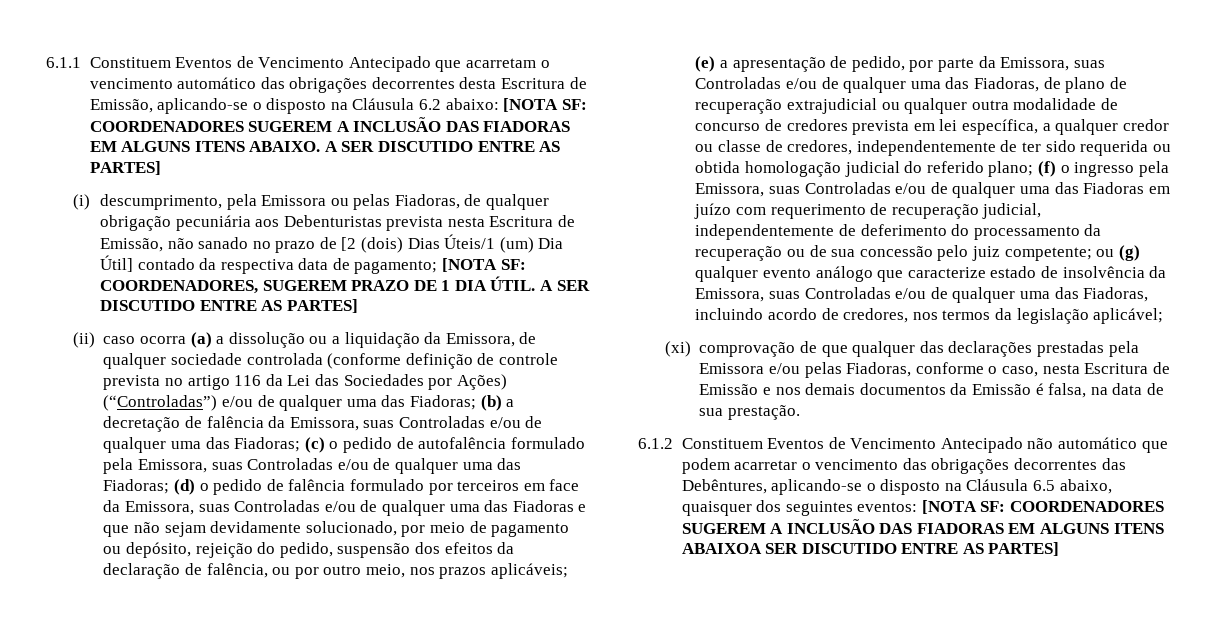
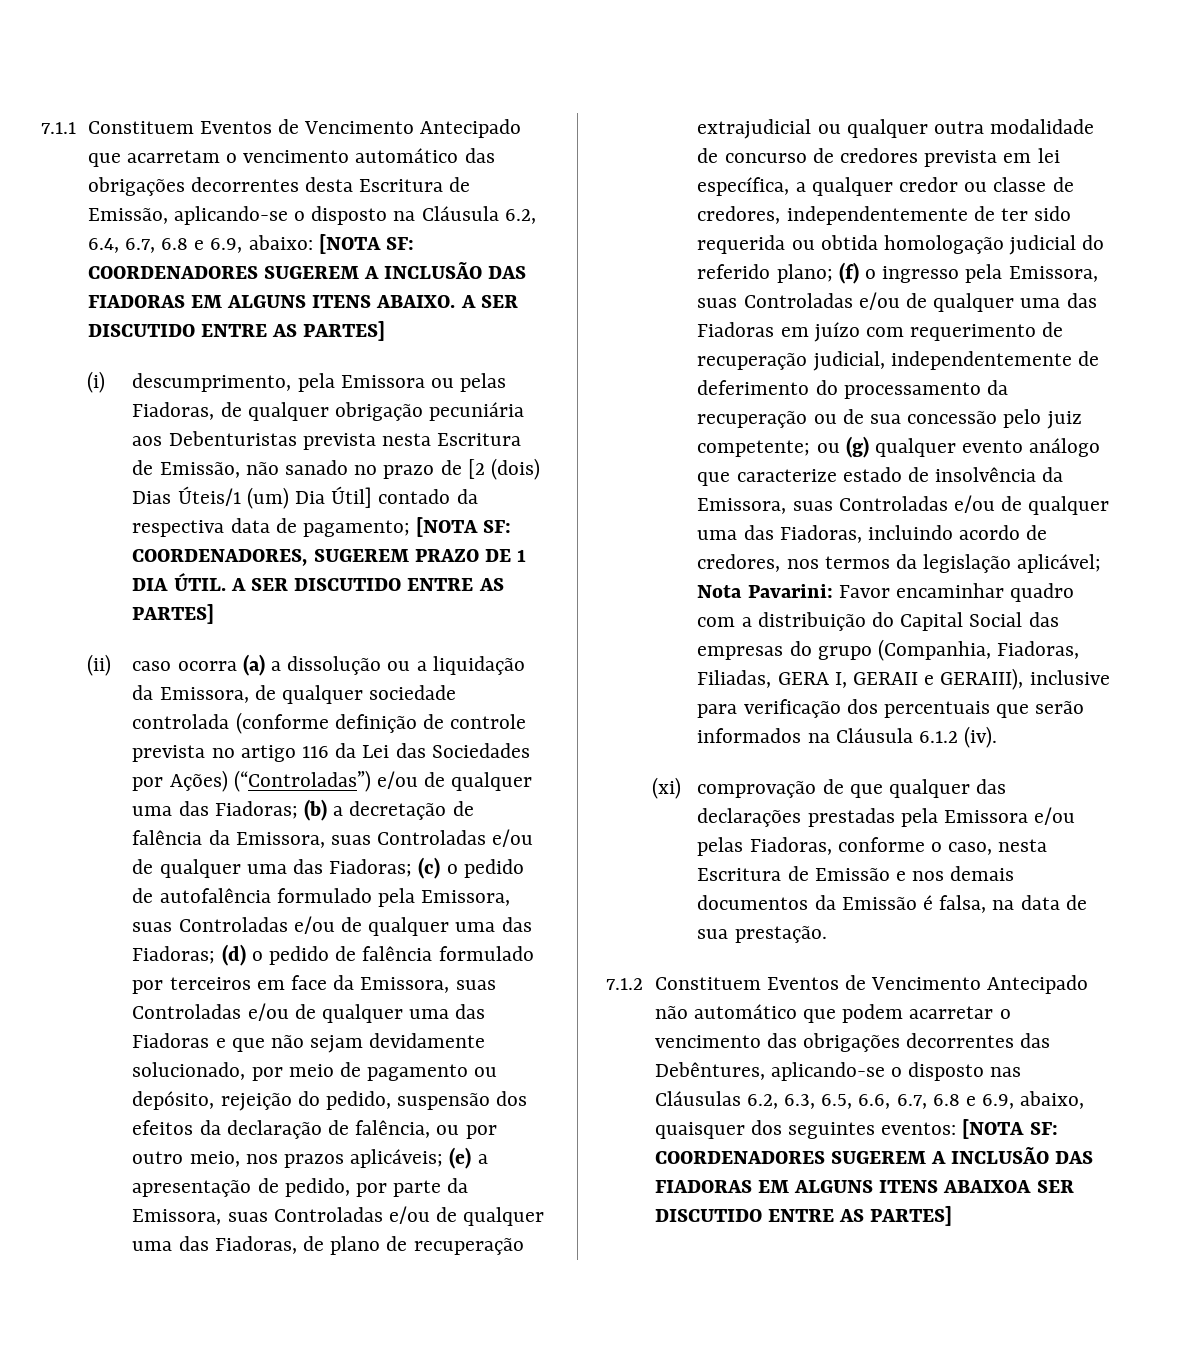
- 6.1.1 Constituem Eventos de Vencimento Antecipado que acarretam o vencimento automático das obrigações decorrentes desta Escritura de Emissão, aplicando-se o disposto na Cláusula 6.2 abaixo: [NOTA SF: COORDENADORES SUGEREM A INCLUSÃO DAS FIADORAS EM ALGUNS ITENS ABAIXO.
+ 7.1.1 Constituem Eventos de Vencimento Antecipado que acarretam o vencimento automático das obrigações decorrentes desta Escritura de Emissão, aplicando-se o disposto na Cláusula 6.2, 6.4, 6.7, 6.8 e 6.9, abaixo: [NOTA SF: COORDENADORES SUGEREM A INCLUSÃO DAS FIADORAS EM ALGUNS ITENS ABAIXO.
+ Nota Pavarini: Favor encaminhar quadro com a distribuição do Capital Social das empresas do grupo (Companhia, Fiadoras, Filiadas, GERA I, GERAII e GERAIII), inclusive para verificação dos percentuais que serão informados na Cláusula 6.1.2 (iv).
- 6.1.2 Constituem Eventos de Vencimento Antecipado não automático que podem acarretar o vencimento das obrigações decorrentes das Debêntures, aplicando-se o disposto na Cláusula 6.5 abaixo, quaisquer dos seguintes eventos: [NOTA SF: COORDENADORES SUGEREM A INCLUSÃO DAS FIADORAS EM ALGUNS ITENS ABAIXOA SER DISCUTIDO ENTRE AS PARTES]
+ 7.1.2 Constituem Eventos de Vencimento Antecipado não automático que podem acarretar o vencimento das obrigações decorrentes das Debêntures, aplicando-se o disposto nas Cláusulas 6.2, 6.3, 6.5, 6.6, 6.7, 6.8 e 6.9, abaixo, quaisquer dos seguintes eventos: [NOTA SF: COORDENADORES SUGEREM A INCLUSÃO DAS FIADORAS EM ALGUNS ITENS ABAIXOA SER DISCUTIDO ENTRE AS PARTES]

